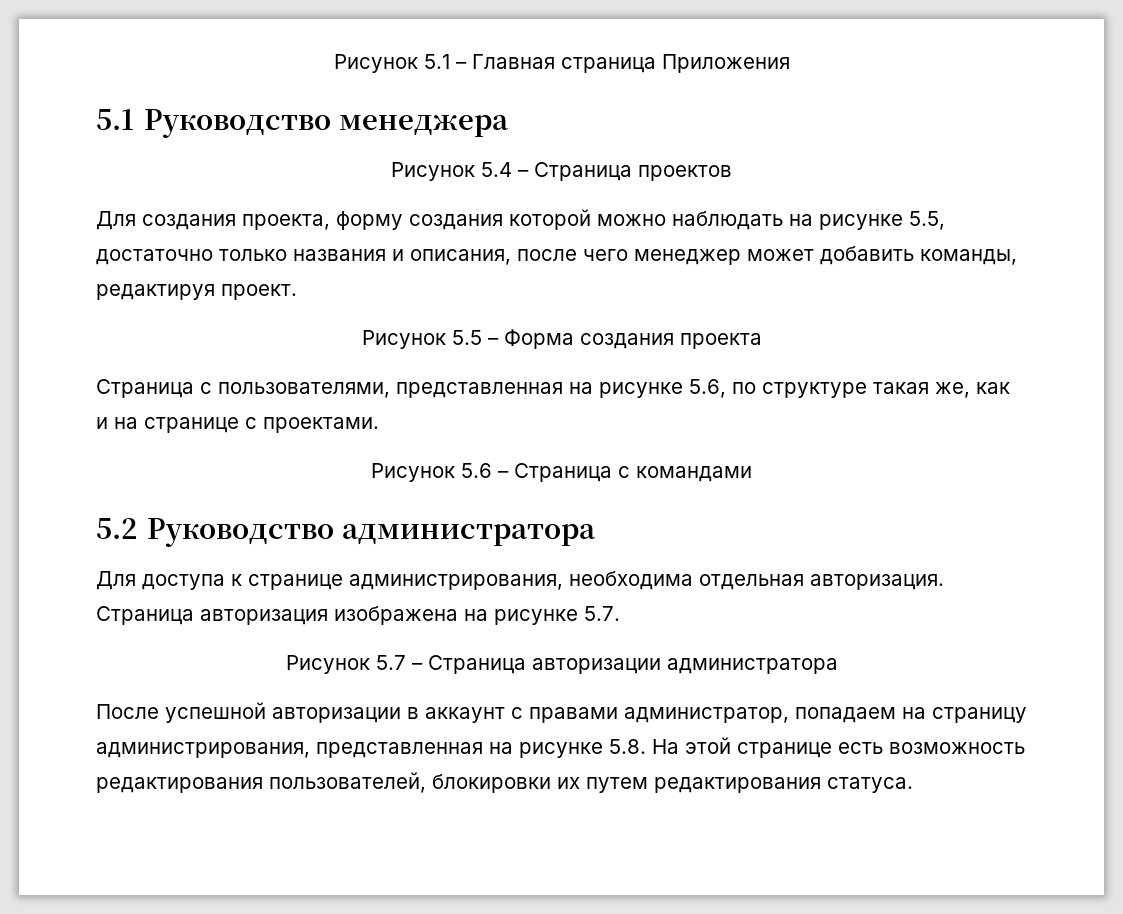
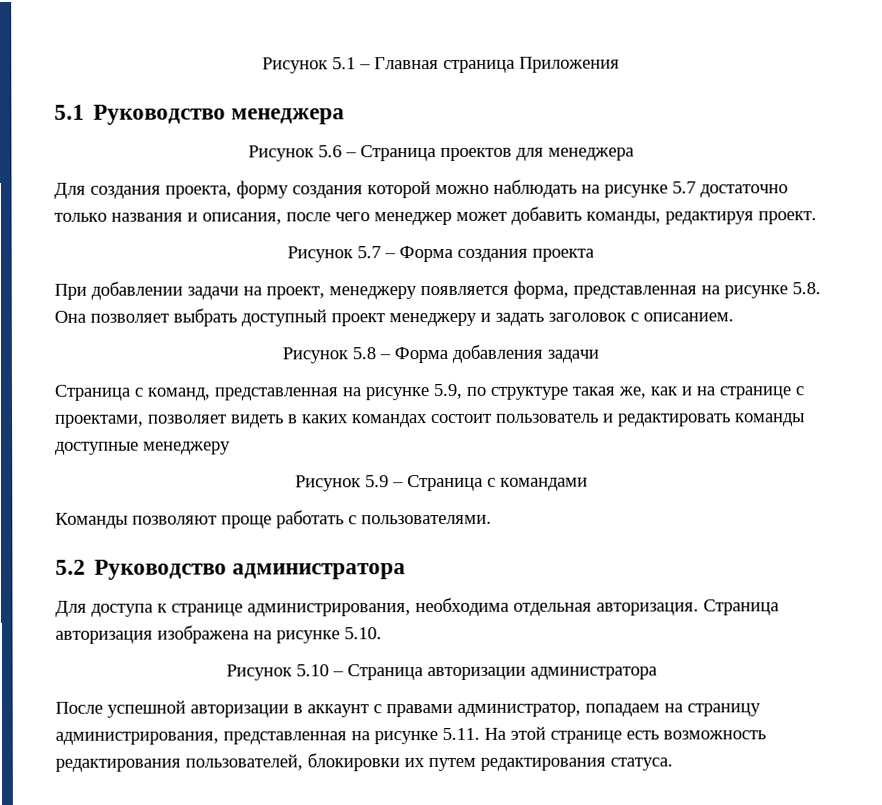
- Рисунок 5.4 – Страница проектов
+ Рисунок 5.6 – Страница проектов для менеджера
- Для создания проекта, форму создания которой можно наблюдать на рисунке 5.5, достаточно только названия и описания, после чего менеджер может добавить команды, редактируя проект.
+ Для создания проекта, форму создания которой можно наблюдать на рисунке 5.7 достаточно только названия и описания, после чего менеджер может добавить команды, редактируя проект.
- Рисунок 5.5 – Форма создания проекта
+ Рисунок 5.7 – Форма создания проекта
- Страница с пользователями, представленная на рисунке 5.6, по структуре такая же, как и на странице с проектами.
- Рисунок 5.6 – Страница с командами
+ При добавлении задачи на проект, менеджеру появляется форма, представленная на рисунке 5.8. Она позволяет выбрать доступный проект менеджеру и задать заголовок с описанием.
+ Рисунок 5.8 – Форма добавления задачи
+ Страница с команд, представленная на рисунке 5.9, по структуре такая же, как и на странице с проектами, позволяет видеть в каких командах состоит пользователь и редактировать команды доступные менеджеру
+ Рисунок 5.9 – Страница с командами
+ Команды позволяют проще работать с пользователями.
- Страница авторизация изображена на рисунке 5.7.
- Рисунок 5.7 – Страница авторизации администратора
+ Страница авторизация изображена на рисунке 5.10.
+ Рисунок 5.10 – Страница авторизации администратора
- После успешной авторизации в аккаунт с правами администратор, попадаем на страницу администрирования, представленная на рисунке 5.8. На этой странице есть возможность редактирования пользователей, блокировки их путем редактирования статуса.
+ После успешной авторизации в аккаунт с правами администратор, попадаем на страницу администрирования, представленная на рисунке 5.11. На этой странице есть возможность редактирования пользователей, блокировки их путем редактирования статуса.

